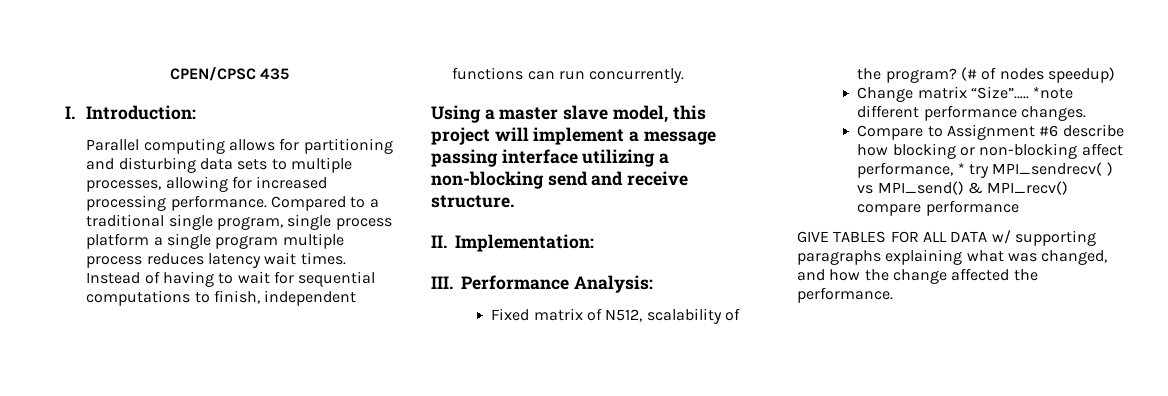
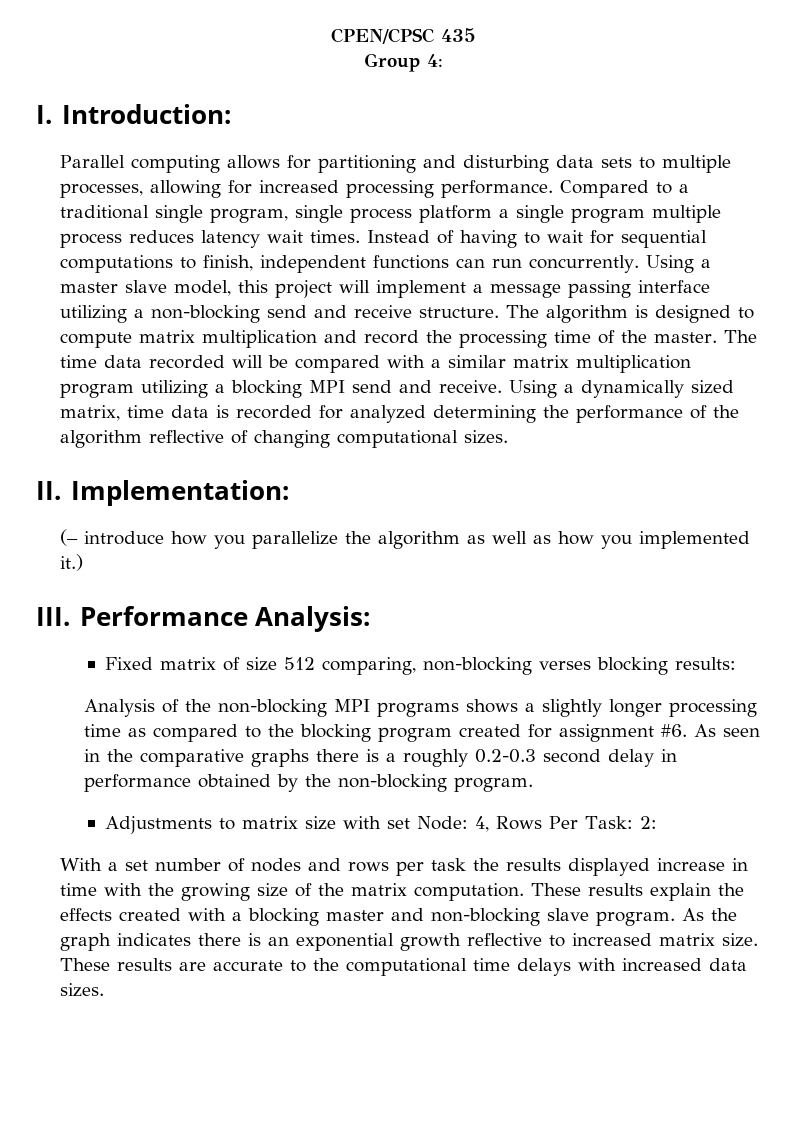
+ Group 4:
- Instead of having to wait for sequential computations to finish, independent functions can run concurrently.
- Using a master slave model, this project will implement a message passing interface utilizing a non-blocking send and receive structure.
+ Instead of having to wait for sequential computations to finish, independent functions can run concurrently. Using a master slave model, this project will implement a message passing interface utilizing a non-blocking send and receive structure. The algorithm is designed to compute matrix multiplication and record the processing time of the master. The time data recorded will be compared with a similar matrix multiplication program utilizing a blocking MPI send and receive. Using a dynamically sized matrix, time data is recorded for analyzed determining the performance of the algorithm reflective of changing computational sizes.
  II. Implementation:
+ (– introduce how you parallelize the algorithm as well as how you implemented it.)
- Fixed matrix of N512, scalability of the program? (# of nodes speedup)
- Change matrix “Size”….. *note different performance changes.
- Compare to Assignment #6 describe how blocking or non-blocking affect performance, * try MPI_sendrecv( ) vs MPI_send() & MPI_recv() compare performance
- GIVE TABLES FOR ALL DATA w/ supporting paragraphs explaining what was changed, and how the change affected the performance.
+ Fixed matrix of size 512 comparing, non-blocking verses blocking results:
+ Analysis of the non-blocking MPI programs shows a slightly longer processing time as compared to the blocking program created for assignment #6. As seen in the comparative graphs there is a roughly 0.2-0.3 second delay in performance obtained by the non-blocking program.
+ Adjustments to matrix size with set Node: 4, Rows Per Task: 2:
+ With a set number of nodes and rows per task the results displayed increase in time with the growing size of the matrix computation. These results explain the effects created with a blocking master and non-blocking slave program. As the graph indicates there is an exponential growth reflective to increased matrix size. These results are accurate to the computational time delays with increased data sizes.

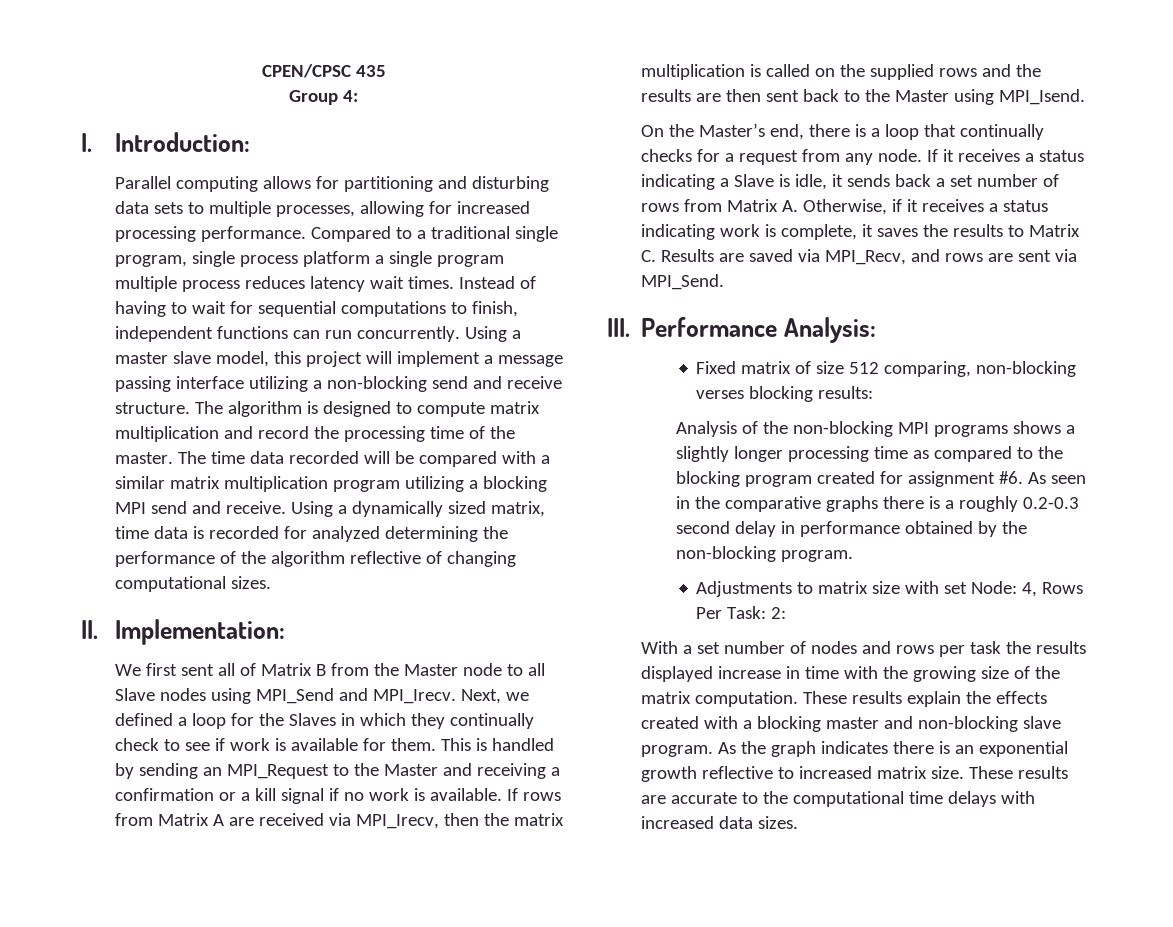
- (– introduce how you parallelize the algorithm as well as how you implemented it.)
+ We first sent all of Matrix B from the Master node to all Slave nodes using MPI_Send and MPI_Irecv. Next, we defined a loop for the Slaves in which they continually check to see if work is available for them. This is handled by sending an MPI_Request to the Master and receiving a confirmation or a kill signal if no work is available. If rows from Matrix A are received via MPI_Irecv, then the matrix multiplication is called on the supplied rows and the results are then sent back to the Master using MPI_Isend.
+ On the Master’s end, there is a loop that continually checks for a request from any node. If it receives a status indicating a Slave is idle, it sends back a set number of rows from Matrix A. Otherwise, if it receives a status indicating work is complete, it saves the results to Matrix C. Results are saved via MPI_Recv, and rows are sent via MPI_Send.

